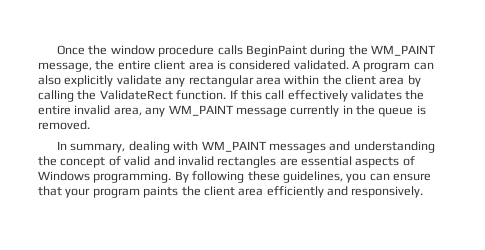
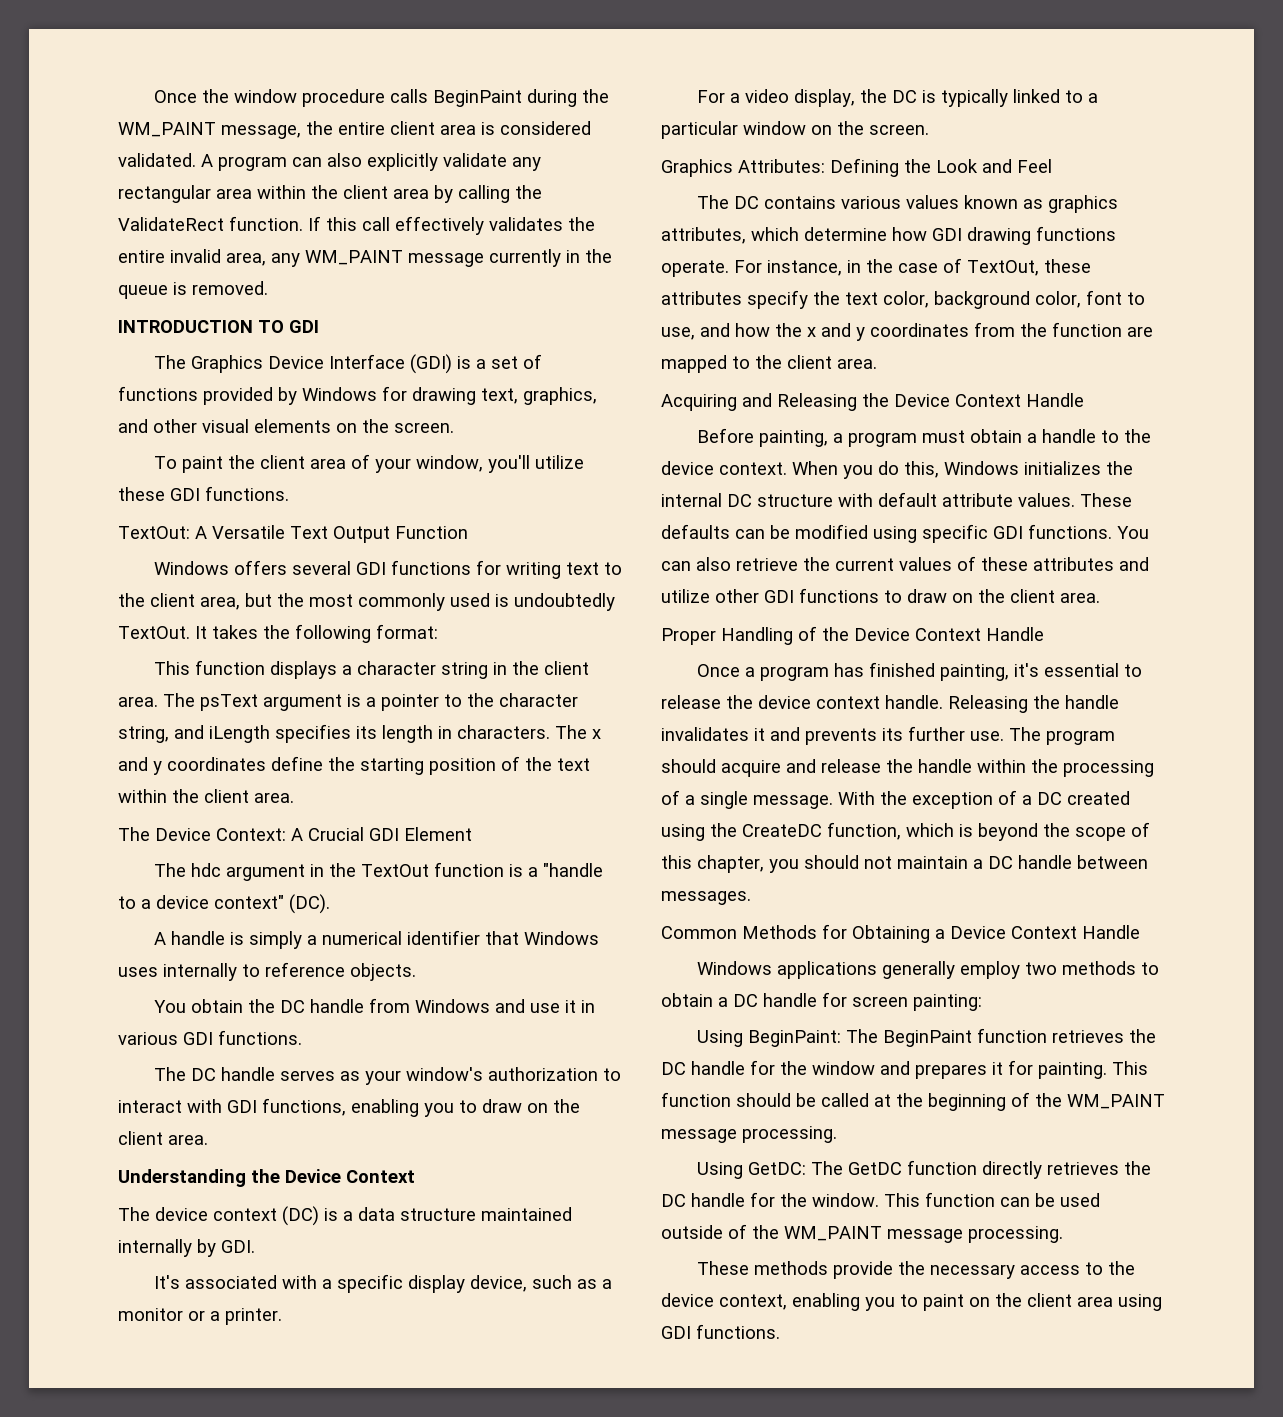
- In summary, dealing with WM_PAINT messages and understanding the concept of valid and invalid rectangles are essential aspects of Windows programming. By following these guidelines, you can ensure that your program paints the client area efficiently and responsively.
+ INTRODUCTION TO GDI
+ The Graphics Device Interface (GDI) is a set of functions provided by Windows for drawing text, graphics, and other visual elements on the screen.
+ To paint the client area of your window, you'll utilize these GDI functions.
+ TextOut: A Versatile Text Output Function
+ Windows offers several GDI functions for writing text to the client area, but the most commonly used is undoubtedly TextOut. It takes the following format:
+ This function displays a character string in the client area. The psText argument is a pointer to the character string, and iLength specifies its length in characters. The x and y coordinates define the starting position of the text within the client area.
+ The Device Context: A Crucial GDI Element
+ The hdc argument in the TextOut function is a "handle to a device context" (DC).
+ A handle is simply a numerical identifier that Windows uses internally to reference objects.
+ You obtain the DC handle from Windows and use it in various GDI functions.
+ The DC handle serves as your window's authorization to interact with GDI functions, enabling you to draw on the client area.
+ Understanding the Device Context
+ The device context (DC) is a data structure maintained internally by GDI.
+ It's associated with a specific display device, such as a monitor or a printer.
+ For a video display, the DC is typically linked to a particular window on the screen.
+ Graphics Attributes: Defining the Look and Feel
+ The DC contains various values known as graphics attributes, which determine how GDI drawing functions operate. For instance, in the case of TextOut, these attributes specify the text color, background color, font to use, and how the x and y coordinates from the function are mapped to the client area.
+ Acquiring and Releasing the Device Context Handle
+ Before painting, a program must obtain a handle to the device context. When you do this, Windows initializes the internal DC structure with default attribute values. These defaults can be modified using specific GDI functions. You can also retrieve the current values of these attributes and utilize other GDI functions to draw on the client area.
+ Proper Handling of the Device Context Handle
+ Once a program has finished painting, it's essential to release the device context handle. Releasing the handle invalidates it and prevents its further use. The program should acquire and release the handle within the processing of a single message. With the exception of a DC created using the CreateDC function, which is beyond the scope of this chapter, you should not maintain a DC handle between messages.
+ Common Methods for Obtaining a Device Context Handle
+ Windows applications generally employ two methods to obtain a DC handle for screen painting:
+ Using BeginPaint: The BeginPaint function retrieves the DC handle for the window and prepares it for painting. This function should be called at the beginning of the WM_PAINT message processing.
+ Using GetDC: The GetDC function directly retrieves the DC handle for the window. This function can be used outside of the WM_PAINT message processing.
+ These methods provide the necessary access to the device context, enabling you to paint on the client area using GDI functions.

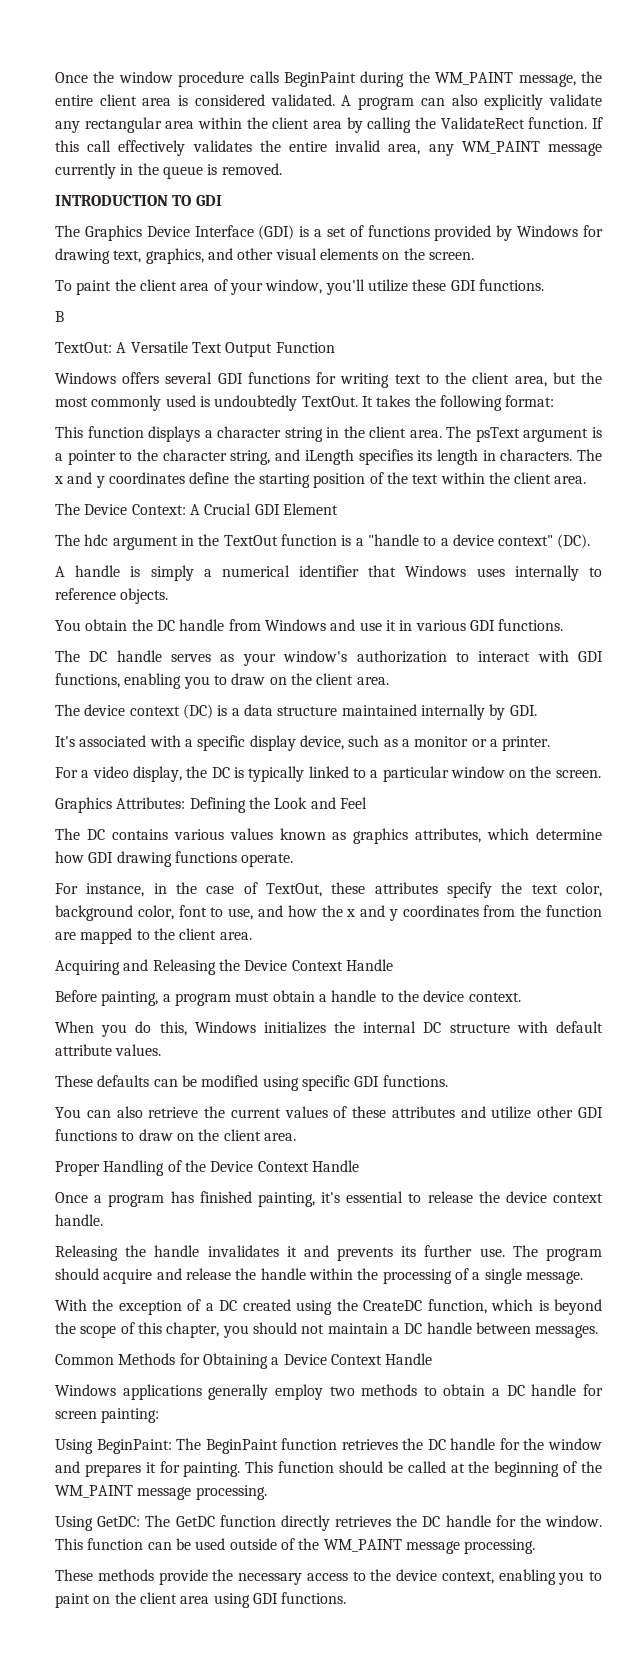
+ B
- Understanding the Device Context
- The DC contains various values known as graphics attributes, which determine how GDI drawing functions operate. For instance, in the case of TextOut, these attributes specify the text color, background color, font to use, and how the x and y coordinates from the function are mapped to the client area.
+ The DC contains various values known as graphics attributes, which determine how GDI drawing functions operate.
+ For instance, in the case of TextOut, these attributes specify the text color, background color, font to use, and how the x and y coordinates from the function are mapped to the client area.
- Before painting, a program must obtain a handle to the device context. When you do this, Windows initializes the internal DC structure with default attribute values. These defaults can be modified using specific GDI functions. You can also retrieve the current values of these attributes and utilize other GDI functions to draw on the client area.
+ Before painting, a program must obtain a handle to the device context.
+ When you do this, Windows initializes the internal DC structure with default attribute values.
+ These defaults can be modified using specific GDI functions.
+ You can also retrieve the current values of these attributes and utilize other GDI functions to draw on the client area.
- Once a program has finished painting, it's essential to release the device context handle. Releasing the handle invalidates it and prevents its further use.
+ Once a program has finished painting, it's essential to release the device context handle.
+ Releasing the handle invalidates it and prevents its further use.
- The program should acquire and release the handle within the processing of a single message. With the exception of a DC created using the CreateDC function, which is beyond the scope of this chapter, you should not maintain a DC handle between messages.
+ The program should acquire and release the handle within the processing of a single message.
+ With the exception of a DC created using the CreateDC function, which is beyond the scope of this chapter, you should not maintain a DC handle between messages.

